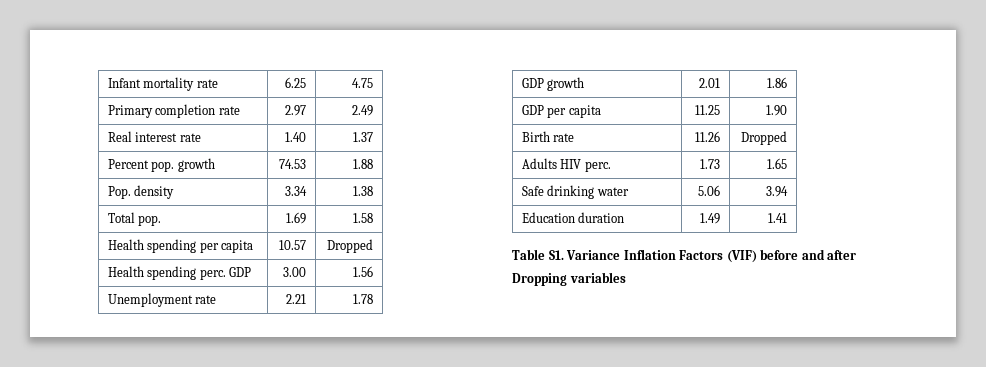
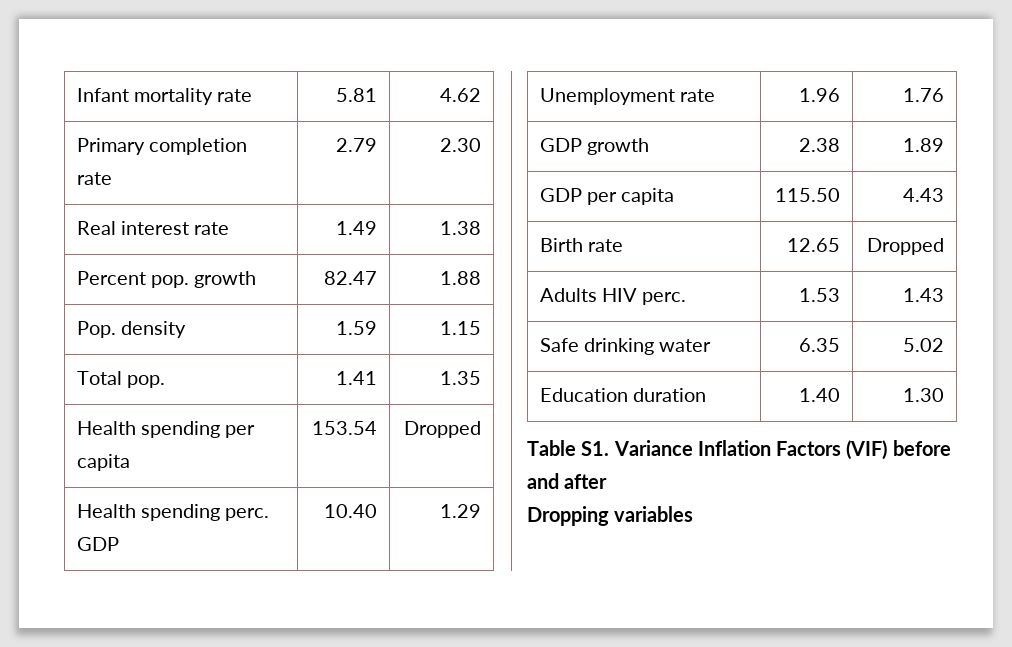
- Infant mortality rate | 6.25 | 4.75
+ Infant mortality rate | 5.81 | 4.62
- Primary completion rate | 2.97 | 2.49
+ Primary completion rate | 2.79 | 2.30
- Real interest rate | 1.40 | 1.37
+ Real interest rate | 1.49 | 1.38
- Percent pop. growth | 74.53 | 1.88
+ Percent pop. growth | 82.47 | 1.88
- Pop. density | 3.34 | 1.38
+ Pop. density | 1.59 | 1.15
- Total pop. | 1.69 | 1.58
+ Total pop. | 1.41 | 1.35
- Health spending per capita | 10.57 | Dropped
+ Health spending per capita | 153.54 | Dropped
- Health spending perc. GDP | 3.00 | 1.56
+ Health spending perc. GDP | 10.40 | 1.29
- Unemployment rate | 2.21 | 1.78
+ Unemployment rate | 1.96 | 1.76
- GDP growth | 2.01 | 1.86
+ GDP growth | 2.38 | 1.89
- GDP per capita | 11.25 | 1.90
+ GDP per capita | 115.50 | 4.43
- Birth rate | 11.26 | Dropped
+ Birth rate | 12.65 | Dropped
- Adults HIV perc. | 1.73 | 1.65
+ Adults HIV perc. | 1.53 | 1.43
- Safe drinking water | 5.06 | 3.94
+ Safe drinking water | 6.35 | 5.02
- Education duration | 1.49 | 1.41
+ Education duration | 1.40 | 1.30

